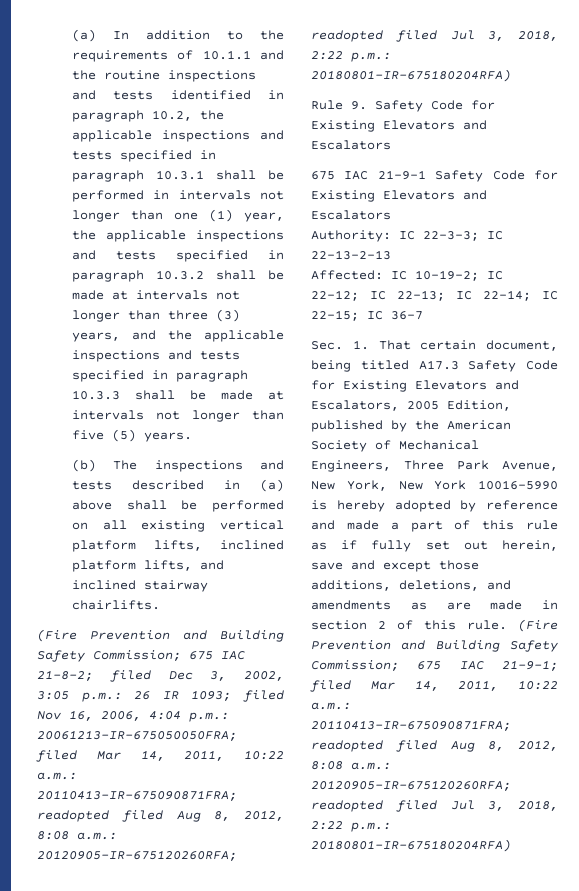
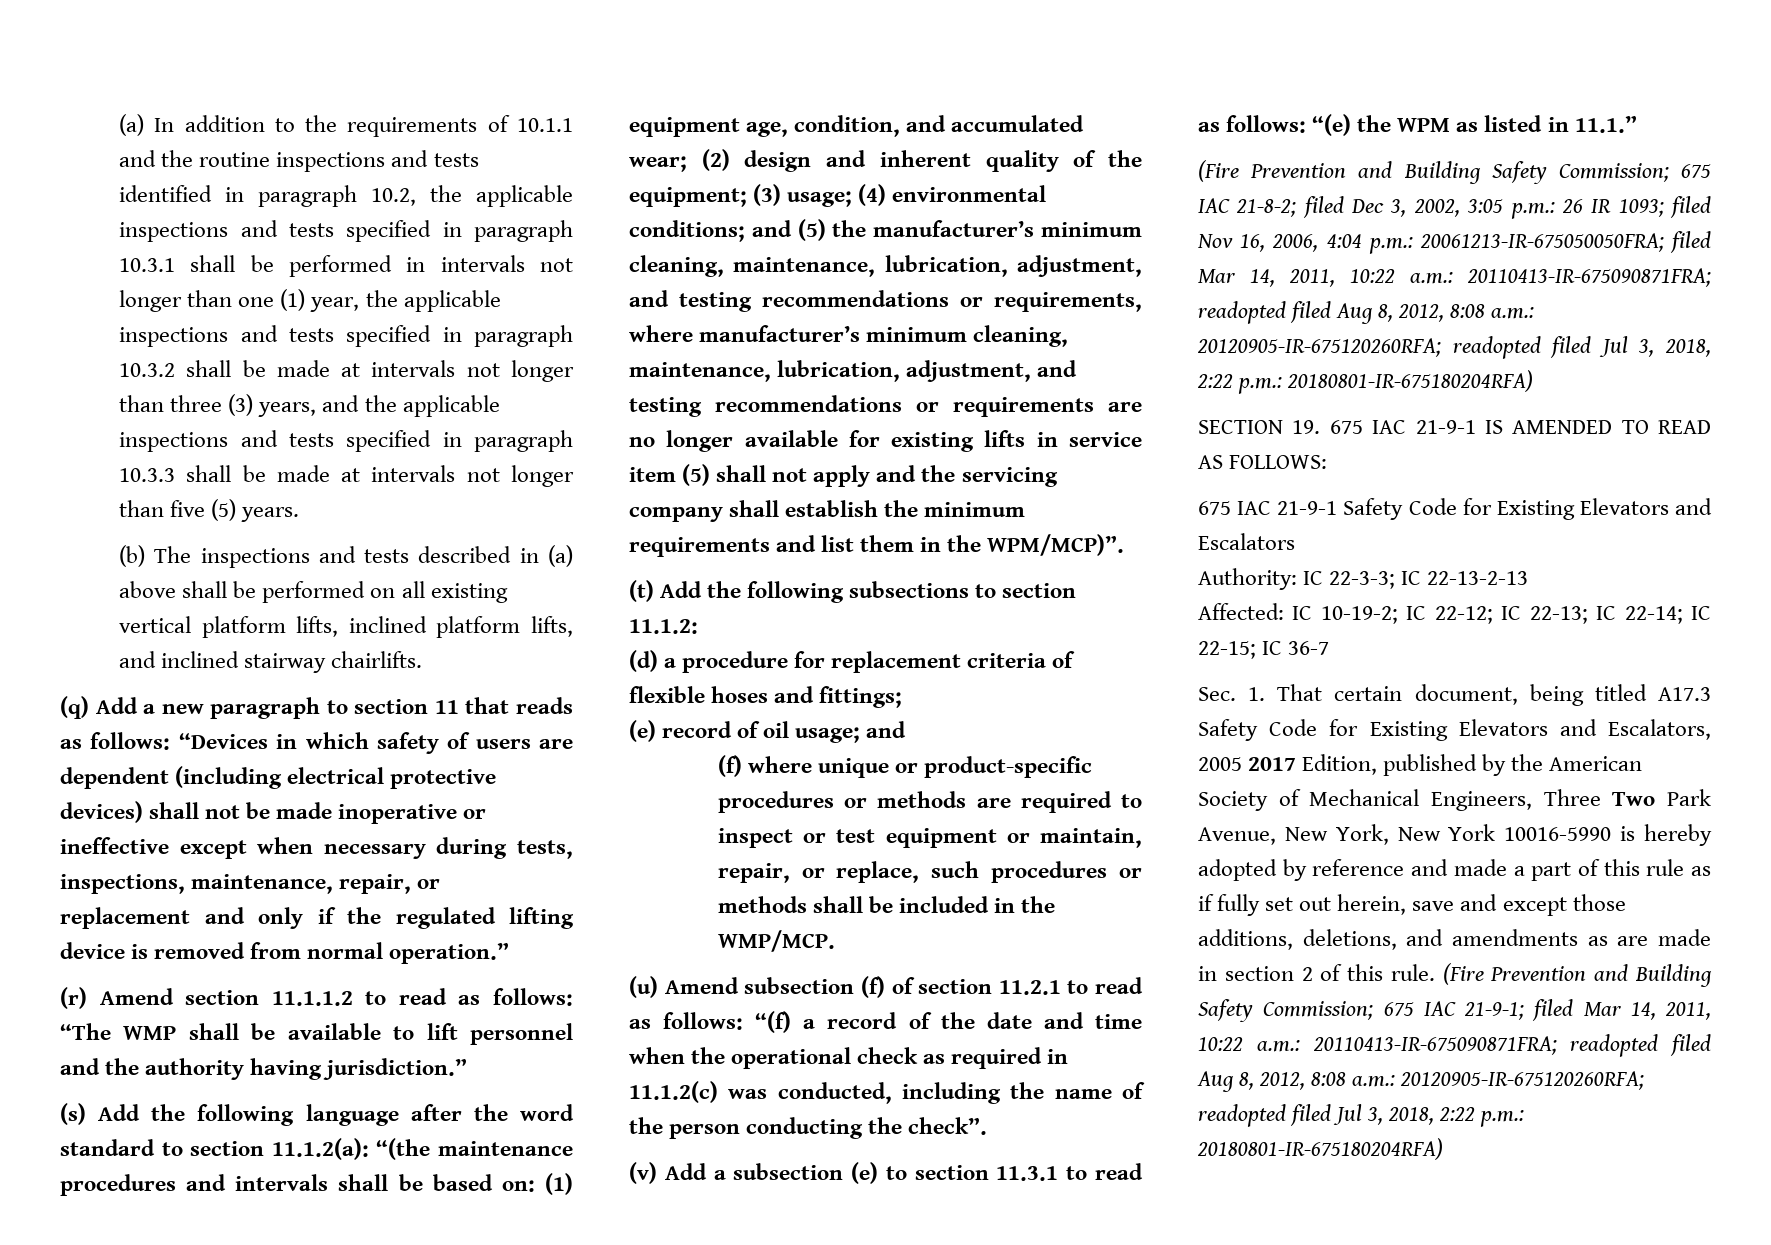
+ (q) Add a new paragraph to section 11 that reads as follows: “Devices in which safety of users are dependent (including electrical protective devices) shall not be made inoperative or ineffective except when necessary during tests, inspections, maintenance, repair, or replacement and only if the regulated lifting device is removed from normal operation.”
+ (r) Amend section 11.1.1.2 to read as follows: “The WMP shall be available to lift personnel and the authority having jurisdiction.”
+ (s) Add the following language after the word standard to section 11.1.2(a): “(the maintenance procedures and intervals shall be based on: (1) equipment age, condition, and accumulated wear; (2) design and inherent quality of the equipment; (3) usage; (4) environmental conditions; and (5) the manufacturer’s minimum cleaning, maintenance, lubrication, adjustment, and testing recommendations or requirements, where manufacturer’s minimum cleaning, maintenance, lubrication, adjustment, and testing recommendations or requirements are no longer available for existing lifts in service item (5) shall not apply and the servicing company shall establish the minimum requirements and list them in the WPM/MCP)”.
+ (t) Add the following subsections to section 11.1.2:
+ (d) a procedure for replacement criteria of flexible hoses and fittings;
+ (e) record of oil usage; and
+ (f) where unique or product-specific procedures or methods are required to inspect or test equipment or maintain, repair, or replace, such procedures or methods shall be included in the WMP/MCP.
+ (u) Amend subsection (f) of section 11.2.1 to read as follows: “(f) a record of the date and time when the operational check as required in 11.1.2(c) was conducted, including the name of the person conducting the check”.
+ (v) Add a subsection (e) to section 11.3.1 to read as follows: “(e) the WPM as listed in 11.1.”
- Rule 9. Safety Code for Existing Elevators and Escalators
+ SECTION 19. 675 IAC 21-9-1 IS AMENDED TO READ AS FOLLOWS:
- Sec. 1. That certain document, being titled A17.3 Safety Code for Existing Elevators and Escalators, 2005 Edition, published by the American Society of Mechanical Engineers, Three Park Avenue, New York, New York 10016-5990 is hereby adopted by reference and made a part of this rule as if fully set out herein, save and except those additions, deletions, and amendments as are made in section 2 of this rule.
+ Sec. 1. That certain document, being titled A17.3 Safety Code for Existing Elevators and Escalators, 2005 2017 Edition, published by the American Society of Mechanical Engineers, Three Two Park Avenue, New York, New York 10016-5990 is hereby adopted by reference and made a part of this rule as if fully set out herein, save and except those additions, deletions, and amendments as are made in section 2 of this rule.

